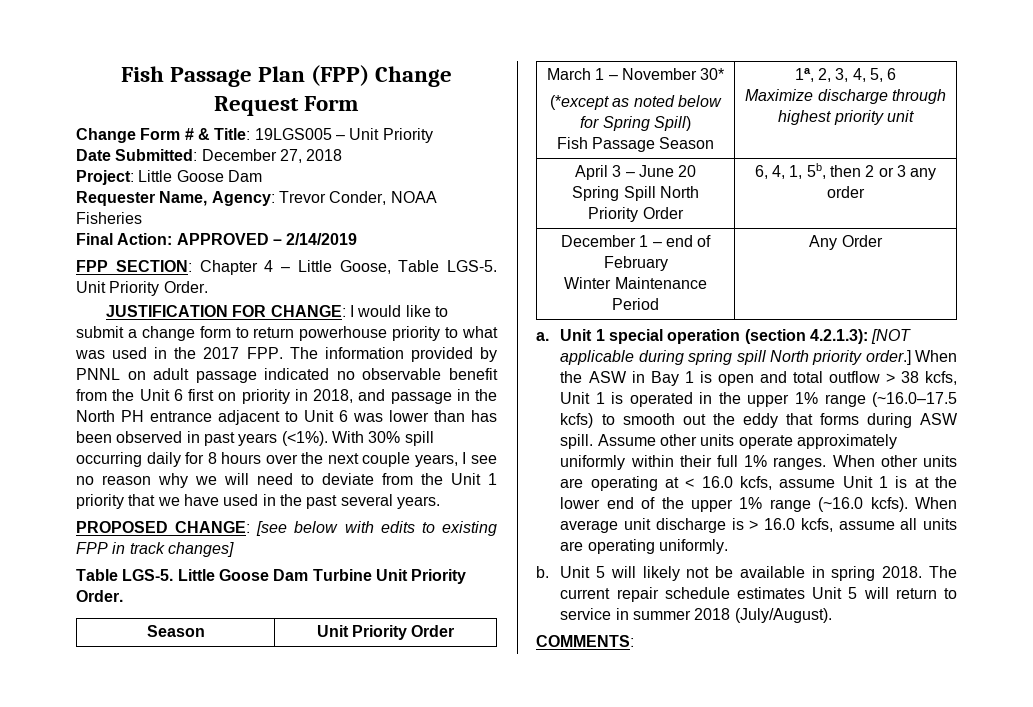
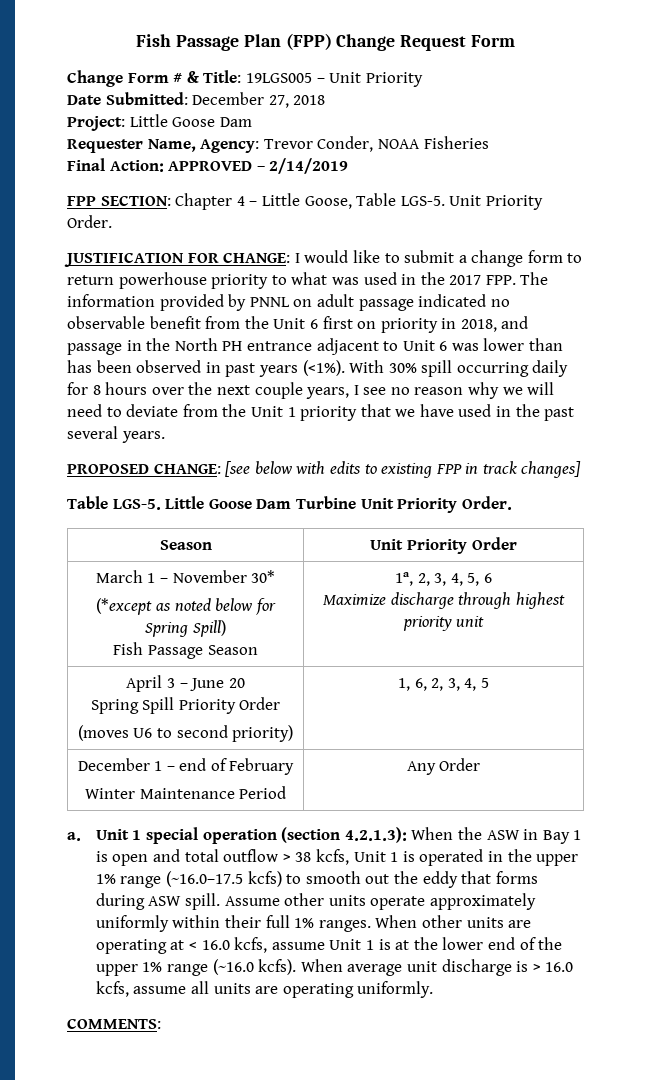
  April 3 – June 20
- Spring Spill North Priority Order | 6, 4, 1, 5b, then 2 or 3 any order
+ Spring Spill Priority Order
+ (moves U6 to second priority) | 1, 6, 2, 3, 4, 5
- Unit 1 special operation (section 4.2.1.3): [NOT applicable during spring spill North priority order.] When the ASW in Bay 1 is open and total outflow > 38 kcfs, Unit 1 is operated in the upper 1% range (~16.0–17.5 kcfs) to smooth out the eddy that forms during ASW spill.
+ Unit 1 special operation (section 4.2.1.3): When the ASW in Bay 1 is open and total outflow > 38 kcfs, Unit 1 is operated in the upper 1% range (~16.0–17.5 kcfs) to smooth out the eddy that forms during ASW spill.
- b. Unit 5 will likely not be available in spring 2018. The current repair schedule estimates Unit 5 will return to service in summer 2018 (July/August).

